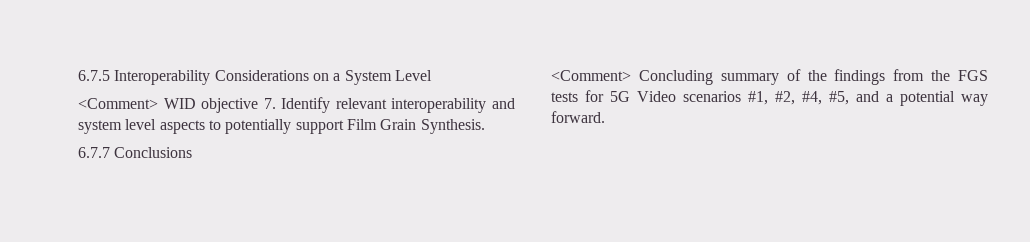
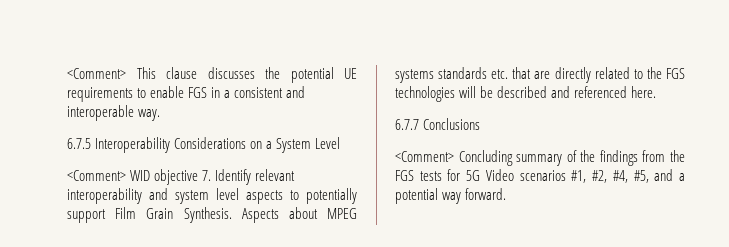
+ <Comment> This clause discusses the potential UE requirements to enable FGS in a consistent and interoperable way.
+ Aspects about MPEG systems standards etc. that are directly related to the FGS technologies will be described and referenced here.

